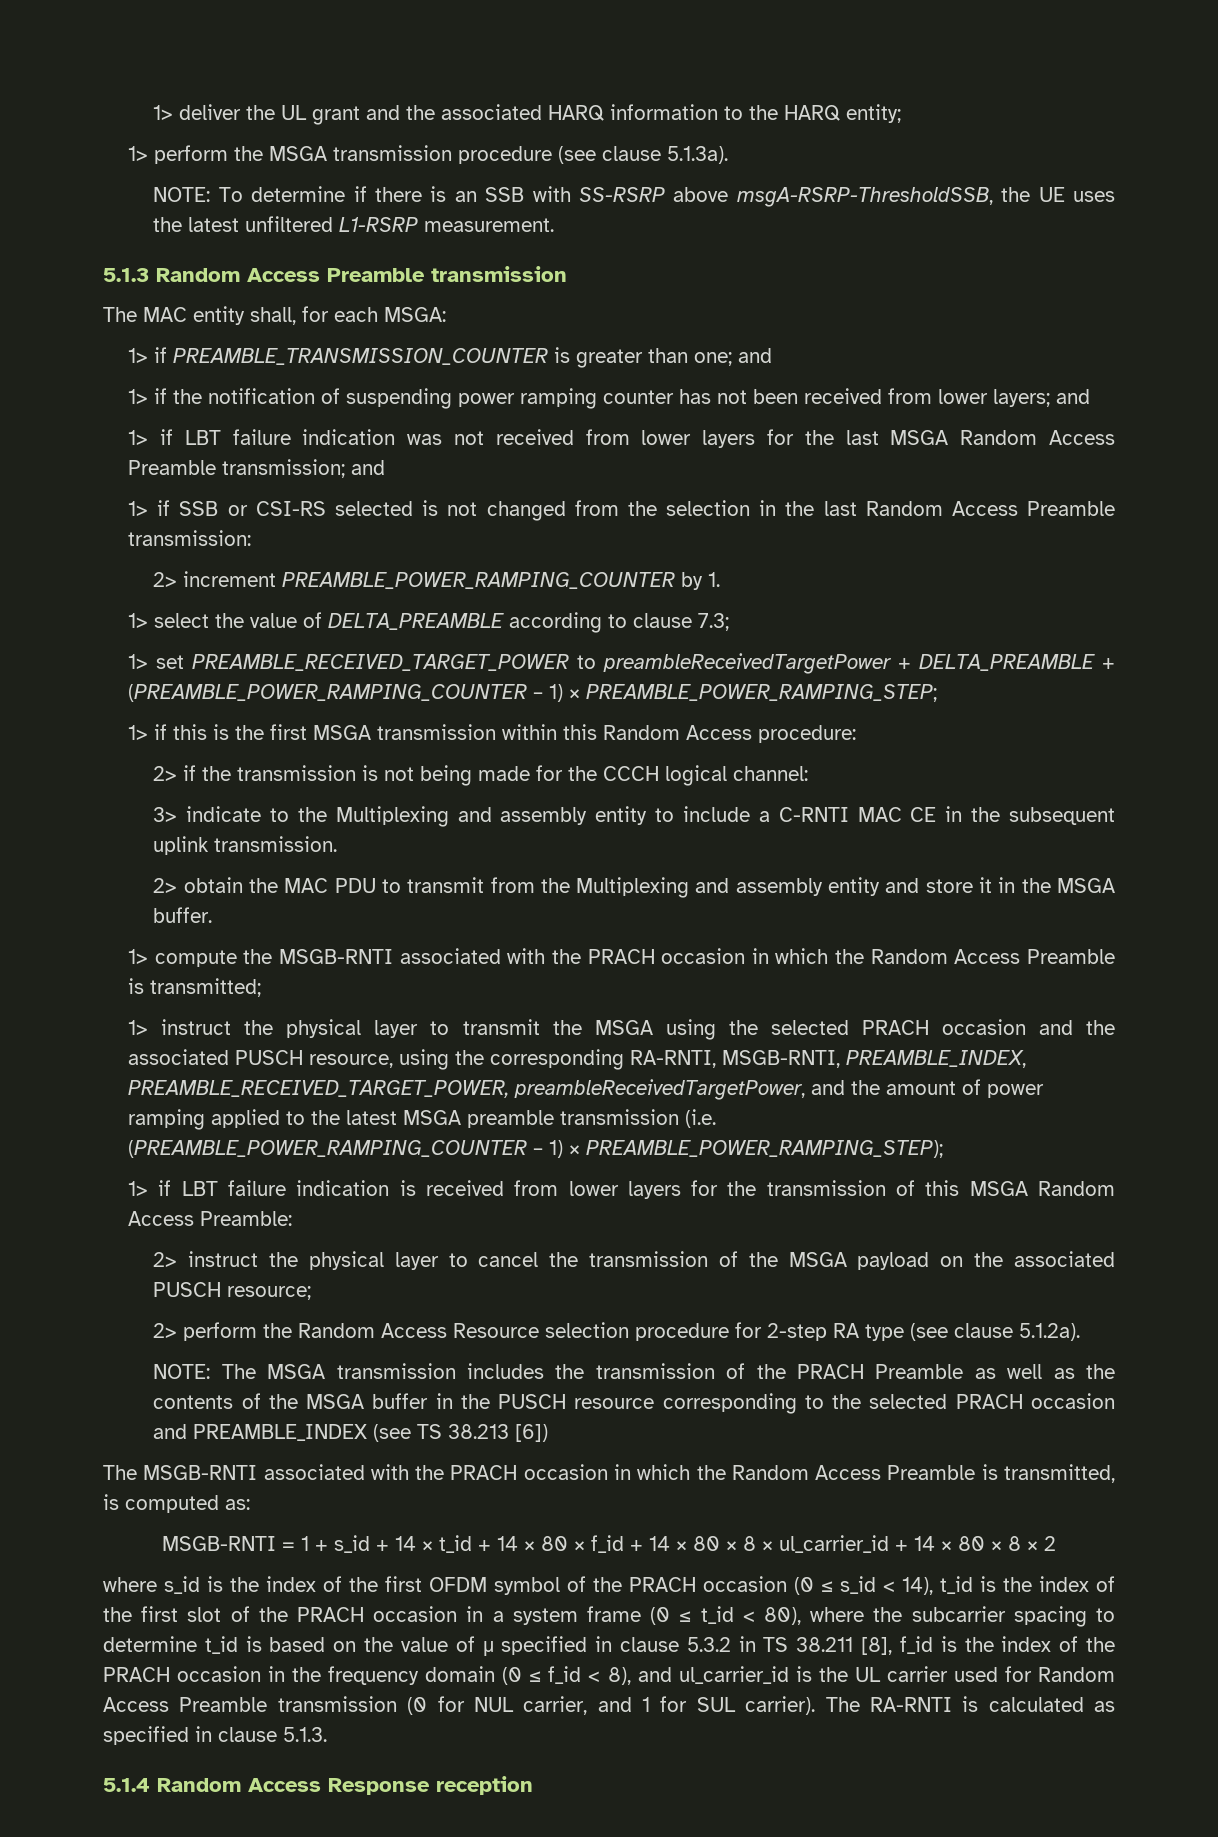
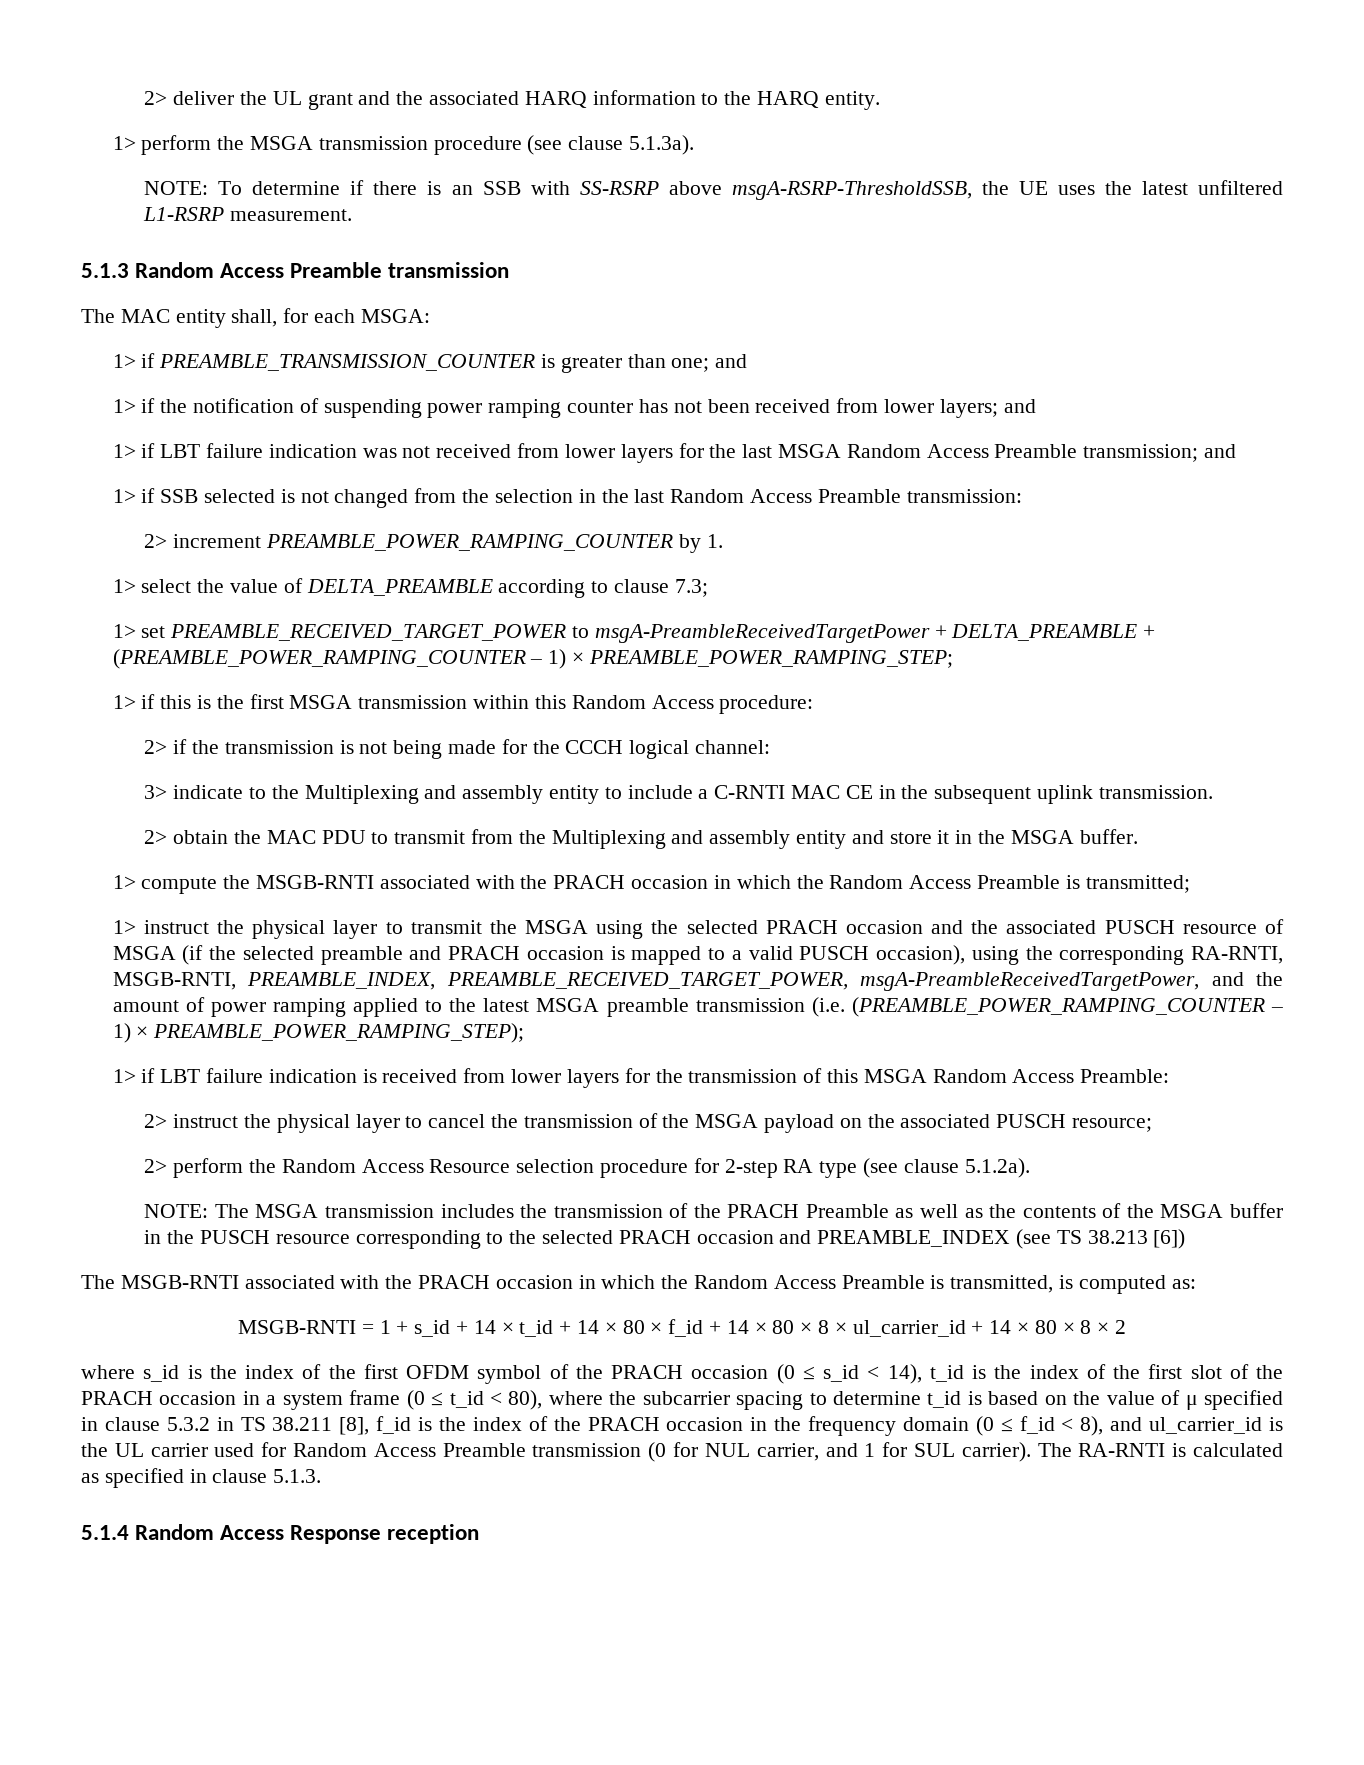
- 1> deliver the UL grant and the associated HARQ information to the HARQ entity;
+ 2> deliver the UL grant and the associated HARQ information to the HARQ entity.
- 1> if SSB or CSI-RS selected is not changed from the selection in the last Random Access Preamble transmission:
+ 1> if SSB selected is not changed from the selection in the last Random Access Preamble transmission:
- 1> set PREAMBLE_RECEIVED_TARGET_POWER to preambleReceivedTargetPower + DELTA_PREAMBLE + (PREAMBLE_POWER_RAMPING_COUNTER – 1) × PREAMBLE_POWER_RAMPING_STEP;
+ 1> set PREAMBLE_RECEIVED_TARGET_POWER to msgA-PreambleReceivedTargetPower + DELTA_PREAMBLE + (PREAMBLE_POWER_RAMPING_COUNTER – 1) × PREAMBLE_POWER_RAMPING_STEP;
- 1> instruct the physical layer to transmit the MSGA using the selected PRACH occasion and the associated PUSCH resource, using the corresponding RA-RNTI, MSGB-RNTI, PREAMBLE_INDEX, PREAMBLE_RECEIVED_TARGET_POWER, preambleReceivedTargetPower, and the amount of power ramping applied to the latest MSGA preamble transmission (i.e. (PREAMBLE_POWER_RAMPING_COUNTER – 1) × PREAMBLE_POWER_RAMPING_STEP);
+ 1> instruct the physical layer to transmit the MSGA using the selected PRACH occasion and the associated PUSCH resource of MSGA (if the selected preamble and PRACH occasion is mapped to a valid PUSCH occasion), using the corresponding RA-RNTI, MSGB-RNTI, PREAMBLE_INDEX, PREAMBLE_RECEIVED_TARGET_POWER, msgA-PreambleReceivedTargetPower, and the amount of power ramping applied to the latest MSGA preamble transmission (i.e. (PREAMBLE_POWER_RAMPING_COUNTER – 1) × PREAMBLE_POWER_RAMPING_STEP);

